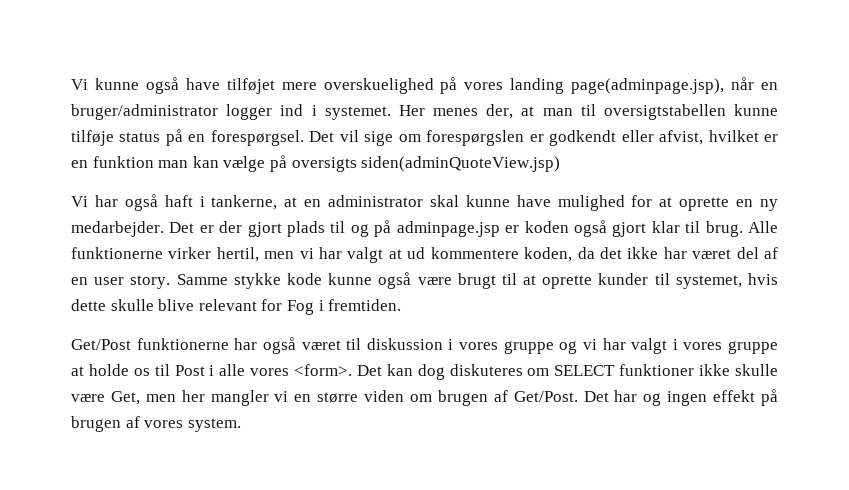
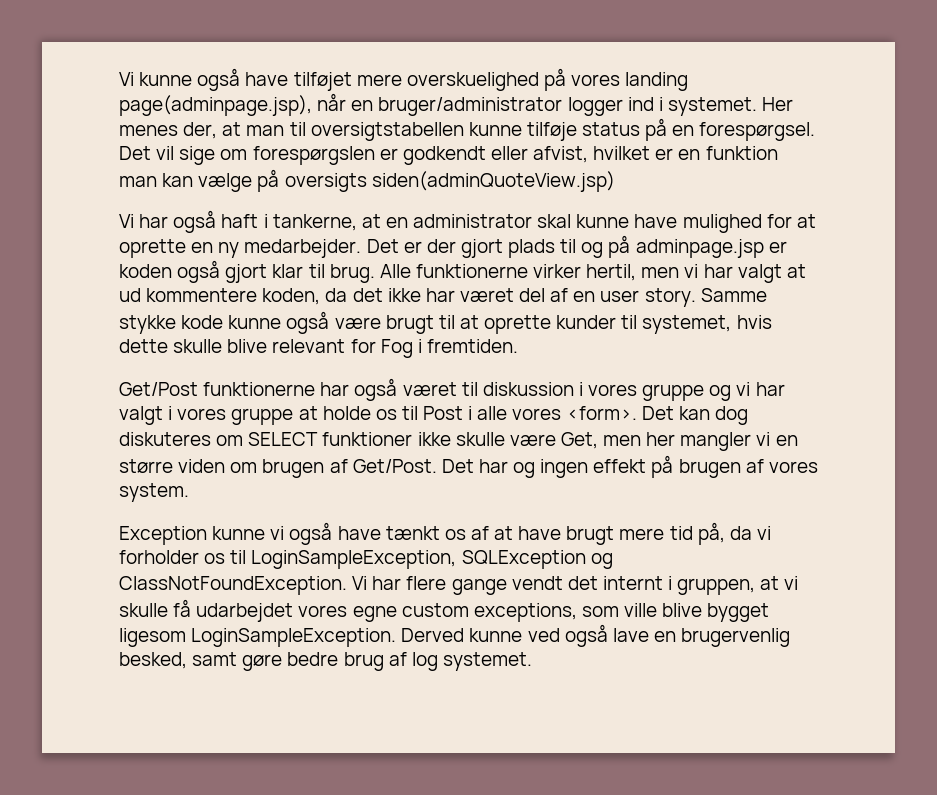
+ Exception kunne vi også have tænkt os af at have brugt mere tid på, da vi forholder os til LoginSampleException, SQLException og ClassNotFoundException. Vi har flere gange vendt det internt i gruppen, at vi skulle få udarbejdet vores egne custom exceptions, som ville blive bygget ligesom LoginSampleException. Derved kunne ved også lave en brugervenlig besked, samt gøre bedre brug af log systemet.

